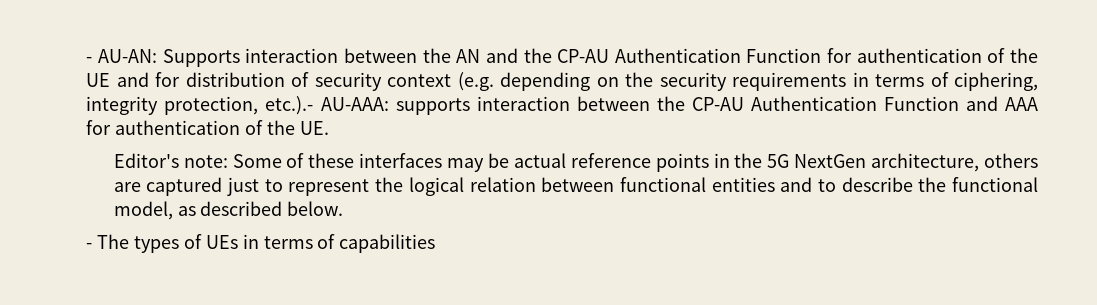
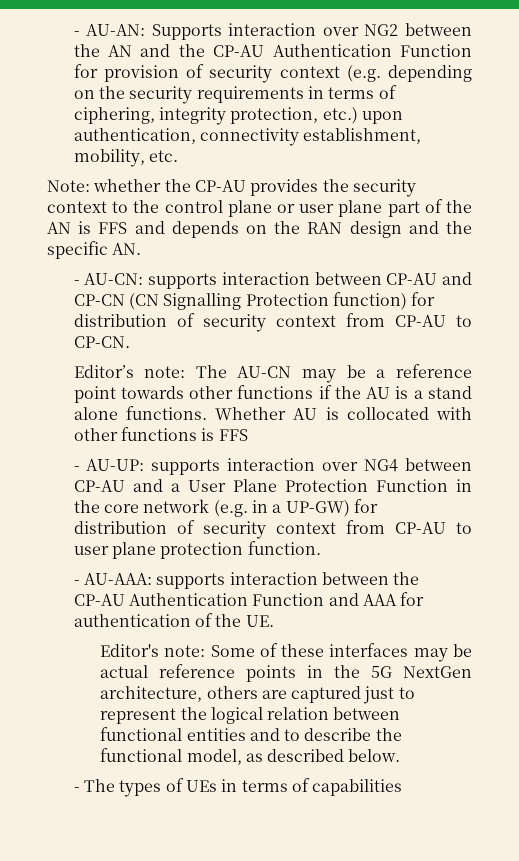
- - AU-AN: Supports interaction between the AN and the CP-AU Authentication Function for authentication of the UE and for distribution of security context (e.g. depending on the security requirements in terms of ciphering, integrity protection, etc.).- AU-AAA: supports interaction between the CP-AU Authentication Function and AAA for authentication of the UE.
+ - AU-AN: Supports interaction over NG2 between the AN and the CP-AU Authentication Function for provision of security context (e.g. depending on the security requirements in terms of ciphering, integrity protection, etc.) upon authentication, connectivity establishment, mobility, etc.
+ Note: whether the CP-AU provides the security context to the control plane or user plane part of the AN is FFS and depends on the RAN design and the specific AN.
+ - AU-CN: supports interaction between CP-AU and CP-CN (CN Signalling Protection function) for distribution of security context from CP-AU to CP-CN.
+ Editor’s note: The AU-CN may be a reference point towards other functions if the AU is a stand alone functions. Whether AU is collocated with other functions is FFS
+ - AU-UP: supports interaction over NG4 between CP-AU and a User Plane Protection Function in the core network (e.g. in a UP-GW) for distribution of security context from CP-AU to user plane protection function.
+ - AU-AAA: supports interaction between the CP-AU Authentication Function and AAA for authentication of the UE.

